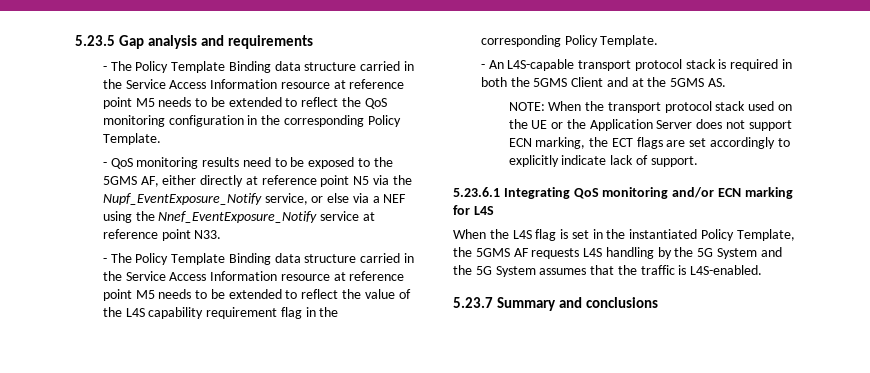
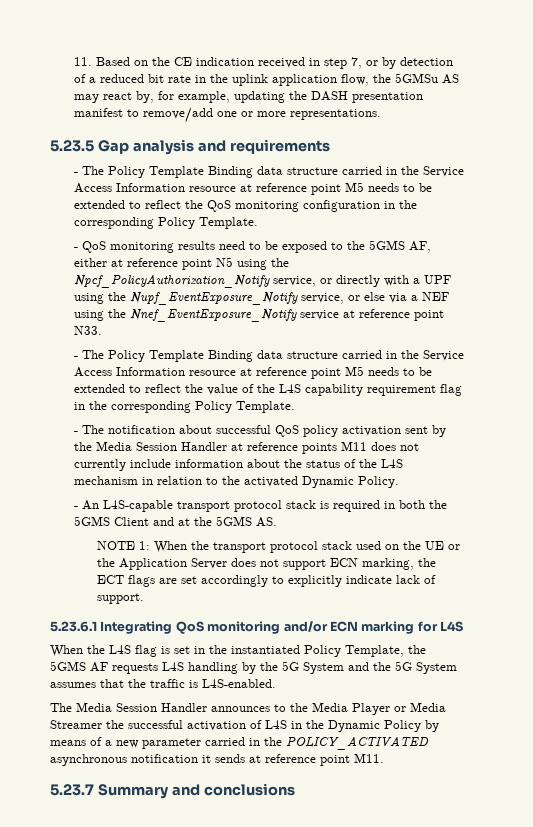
+ 11. Based on the CE indication received in step 7, or by detection of a reduced bit rate in the uplink application flow, the 5GMSu AS may react by, for example, updating the DASH presentation manifest to remove/add one or more representations.
- - QoS monitoring results need to be exposed to the 5GMS AF, either directly at reference point N5 via the Nupf_EventExposure_Notify service, or else via a NEF using the Nnef_EventExposure_Notify service at reference point N33.
+ - QoS monitoring results need to be exposed to the 5GMS AF, either at reference point N5 using the Npcf_PolicyAuthorization_Notify service, or directly with a UPF using the Nupf_EventExposure_Notify service, or else via a NEF using the Nnef_EventExposure_Notify service at reference point N33.
+ - The notification about successful QoS policy activation sent by the Media Session Handler at reference points M11 does not currently include information about the status of the L4S mechanism in relation to the activated Dynamic Policy.
- NOTE: When the transport protocol stack used on the UE or the Application Server does not support ECN marking, the ECT flags are set accordingly to explicitly indicate lack of support.
+ NOTE 1: When the transport protocol stack used on the UE or the Application Server does not support ECN marking, the ECT flags are set accordingly to explicitly indicate lack of support.
+ The Media Session Handler announces to the Media Player or Media Streamer the successful activation of L4S in the Dynamic Policy by means of a new parameter carried in the POLICY_ACTIVATED asynchronous notification it sends at reference point M11.

